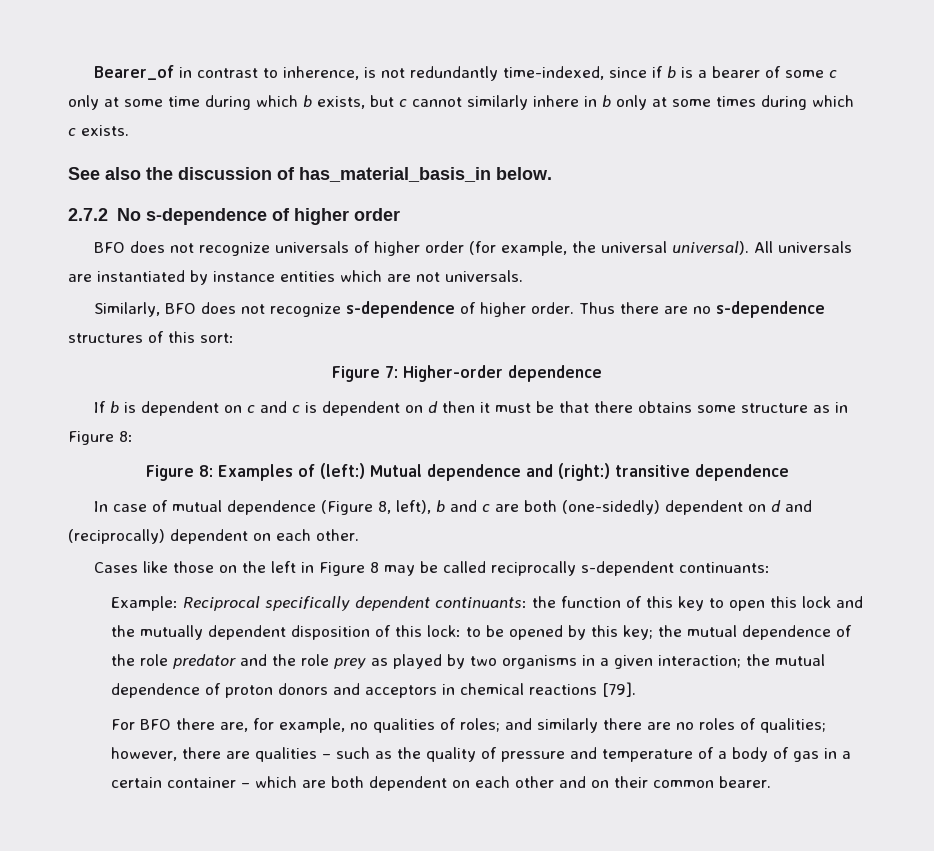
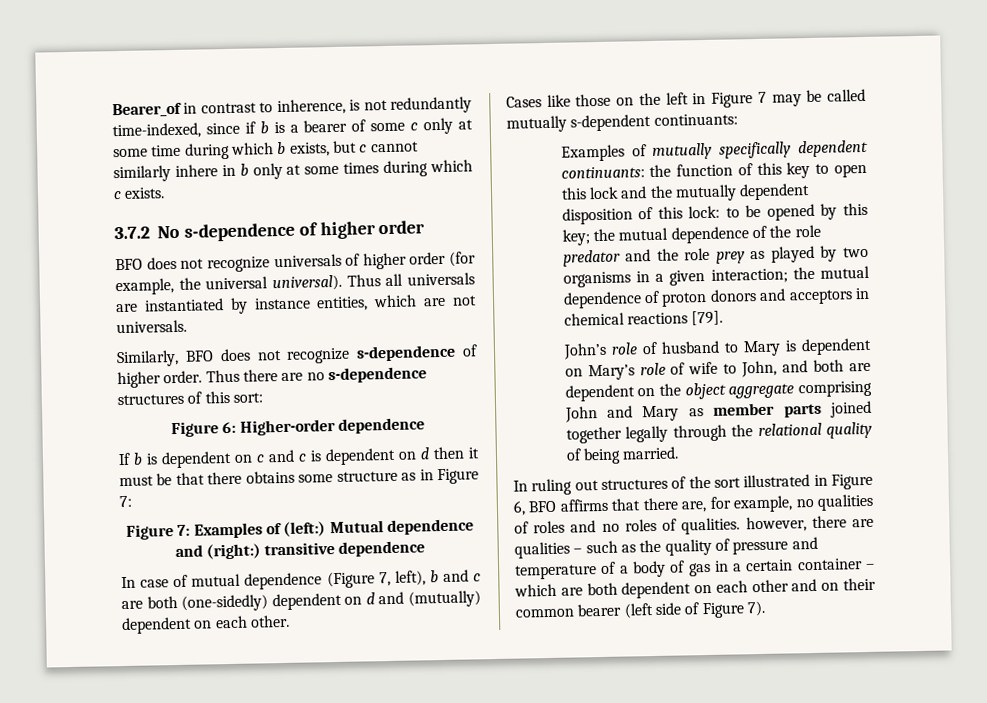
- See also the discussion of has_material_basis_in below.
- 2.7.2 No s-dependence of higher order
+ 3.7.2 No s-dependence of higher order
- All universals are instantiated by instance entities which are not universals.
+ Thus all universals are instantiated by instance entities, which are not universals.
- Figure 7: Higher-order dependence
+ Figure 6: Higher-order dependence
- If b is dependent on c and c is dependent on d then it must be that there obtains some structure as in Figure 8:
- Figure 8: Examples of (left:) Mutual dependence and (right:) transitive dependence
+ If b is dependent on c and c is dependent on d then it must be that there obtains some structure as in Figure 7:
+ Figure 7: Examples of (left:) Mutual dependence and (right:) transitive dependence
- In case of mutual dependence (Figure 8, left), b and c are both (one-sidedly) dependent on d and (reciprocally) dependent on each other.
+ In case of mutual dependence (Figure 7, left), b and c are both (one-sidedly) dependent on d and (mutually) dependent on each other.
- Cases like those on the left in Figure 8 may be called reciprocally s-dependent continuants:
+ Cases like those on the left in Figure 7 may be called mutually s-dependent continuants:
- Example: Reciprocal specifically dependent continuants: the function of this key to open this lock and the mutually dependent disposition of this lock: to be opened by this key; the mutual dependence of the role predator and the role prey as played by two organisms in a given interaction; the mutual dependence of proton donors and acceptors in chemical reactions [79].
+ Examples of mutually specifically dependent continuants: the function of this key to open this lock and the mutually dependent disposition of this lock: to be opened by this key; the mutual dependence of the role predator and the role prey as played by two organisms in a given interaction; the mutual dependence of proton donors and acceptors in chemical reactions [79].
- For BFO there are, for example, no qualities of roles; and similarly there are no roles of qualities; however, there are qualities – such as the quality of pressure and temperature of a body of gas in a certain container – which are both dependent on each other and on their common bearer.
+ John’s role of husband to Mary is dependent on Mary’s role of wife to John, and both are dependent on the object aggregate comprising John and Mary as member parts joined together legally through the relational quality of being married.
+ In ruling out structures of the sort illustrated in Figure 6, BFO affirms that there are, for example, no qualities of roles and no roles of qualities. however, there are qualities – such as the quality of pressure and temperature of a body of gas in a certain container – which are both dependent on each other and on their common bearer (left side of Figure 7).

